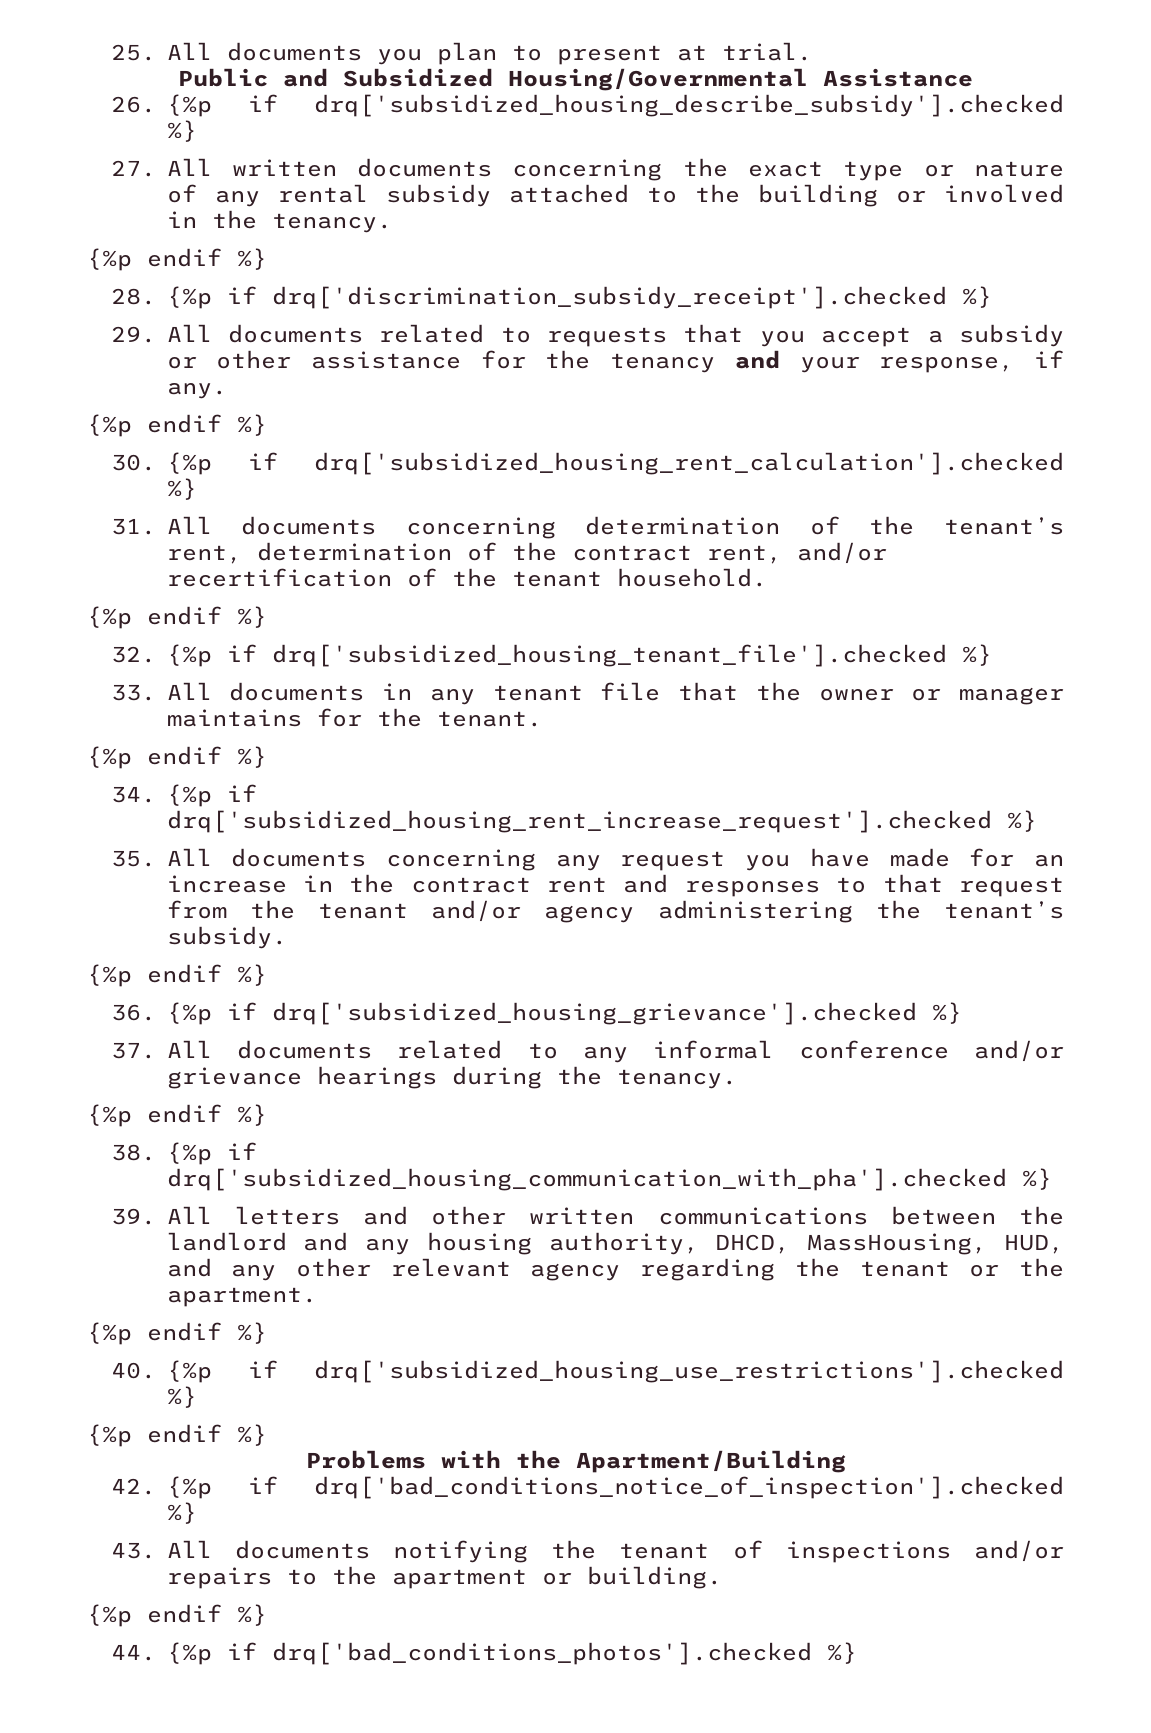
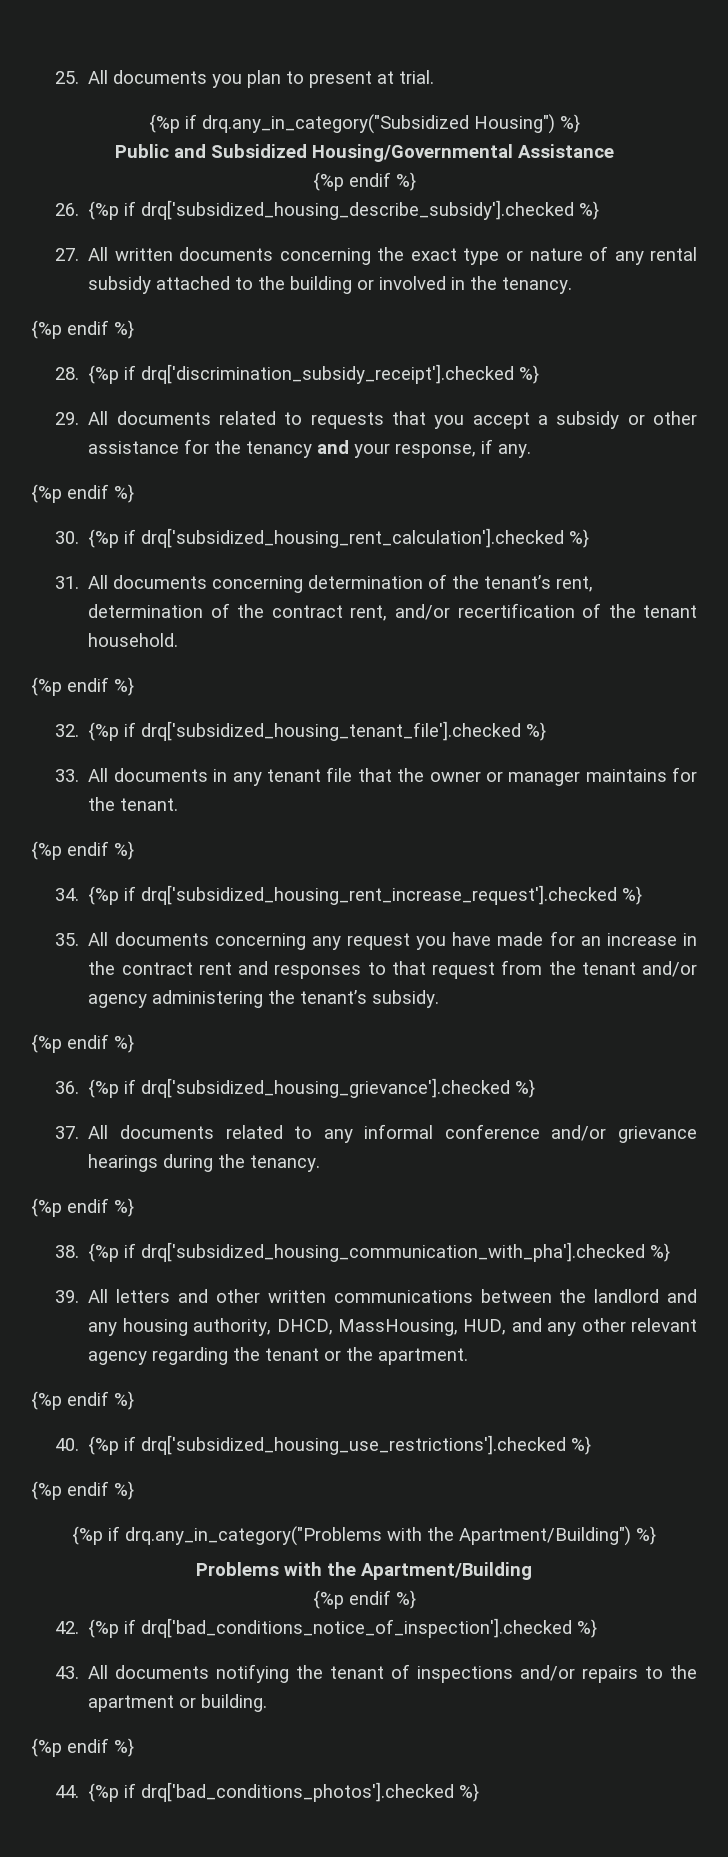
+ {%p if drq.any_in_category("Subsidized Housing") %}
  Public and Subsidized Housing/Governmental Assistance
+ {%p endif %}
+ {%p if drq.any_in_category("Problems with the Apartment/Building") %}
  Problems with the Apartment/Building
+ {%p endif %}

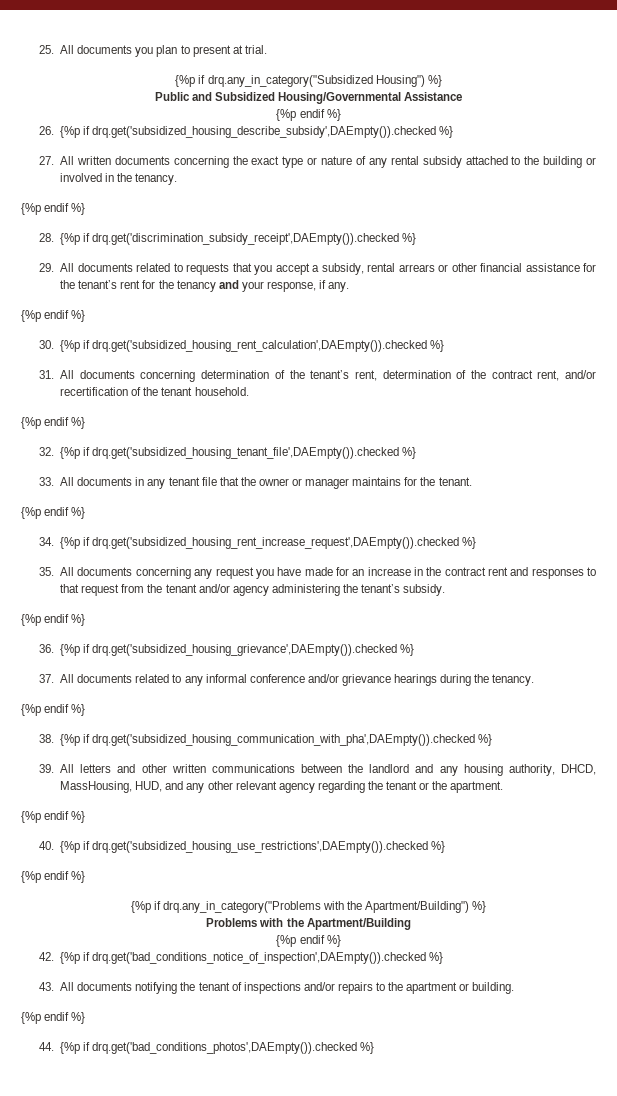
- 26. {%p if drq['subsidized_housing_describe_subsidy'].checked %}
+ 26. {%p if drq.get('subsidized_housing_describe_subsidy',DAEmpty()).checked %}
- 28. {%p if drq['discrimination_subsidy_receipt'].checked %}
+ 28. {%p if drq.get('discrimination_subsidy_receipt',DAEmpty()).checked %}
- 29. All documents related to requests that you accept a subsidy or other assistance for the tenancy and your response, if any.
+ 29. All documents related to requests that you accept a subsidy, rental arrears or other financial assistance for the tenant’s rent for the tenancy and your response, if any.
- 30. {%p if drq['subsidized_housing_rent_calculation'].checked %}
+ 30. {%p if drq.get('subsidized_housing_rent_calculation',DAEmpty()).checked %}
- 32. {%p if drq['subsidized_housing_tenant_file'].checked %}
+ 32. {%p if drq.get('subsidized_housing_tenant_file',DAEmpty()).checked %}
- 34. {%p if drq['subsidized_housing_rent_increase_request'].checked %}
+ 34. {%p if drq.get('subsidized_housing_rent_increase_request',DAEmpty()).checked %}
- 36. {%p if drq['subsidized_housing_grievance'].checked %}
+ 36. {%p if drq.get('subsidized_housing_grievance',DAEmpty()).checked %}
- 38. {%p if drq['subsidized_housing_communication_with_pha'].checked %}
+ 38. {%p if drq.get('subsidized_housing_communication_with_pha',DAEmpty()).checked %}
- 40. {%p if drq['subsidized_housing_use_restrictions'].checked %}
+ 40. {%p if drq.get('subsidized_housing_use_restrictions',DAEmpty()).checked %}
- 42. {%p if drq['bad_conditions_notice_of_inspection'].checked %}
+ 42. {%p if drq.get('bad_conditions_notice_of_inspection',DAEmpty()).checked %}
- 44. {%p if drq['bad_conditions_photos'].checked %}
+ 44. {%p if drq.get('bad_conditions_photos',DAEmpty()).checked %}

